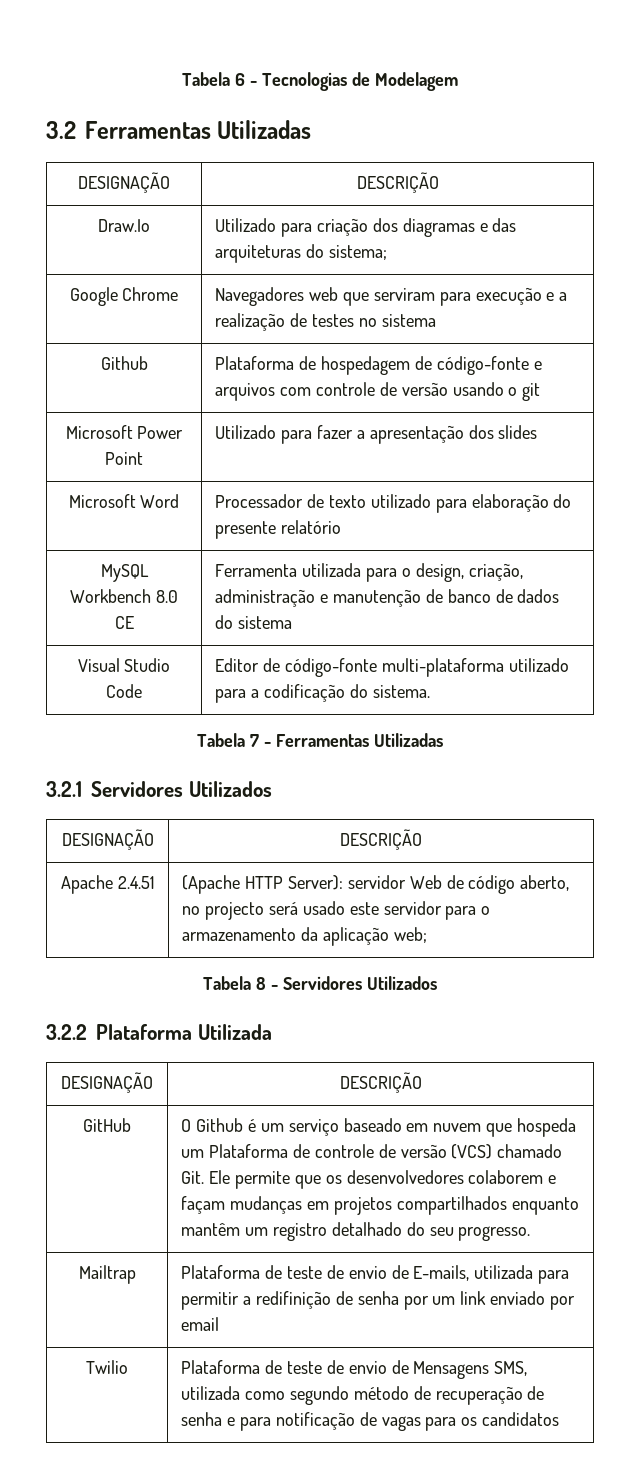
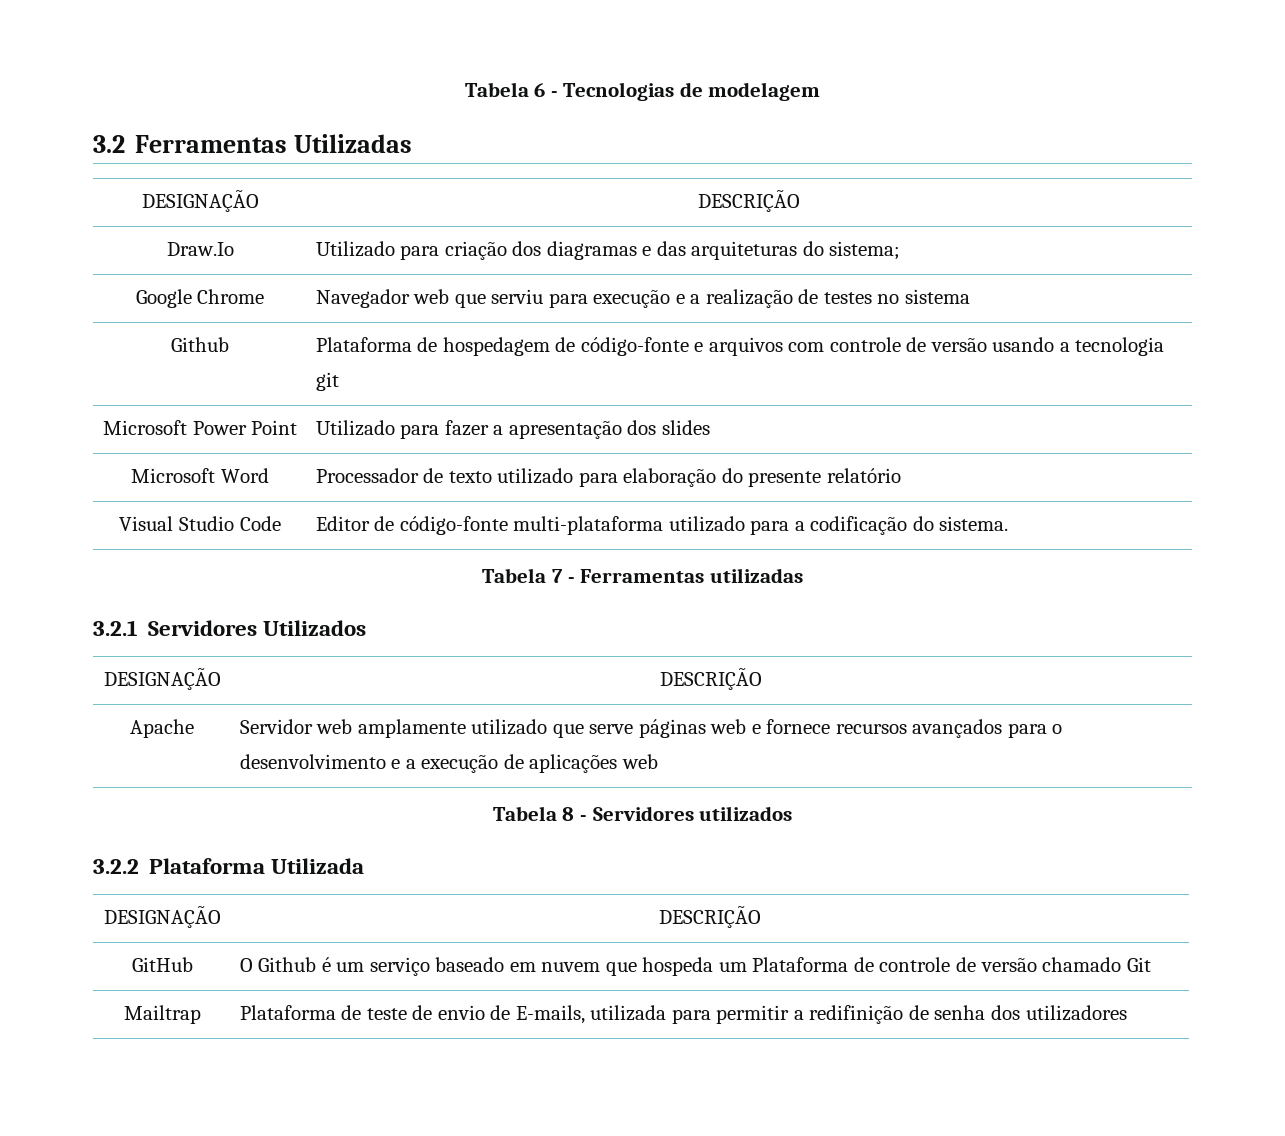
- Tabela 6 - Tecnologias de Modelagem
+ Tabela 6 - Tecnologias de modelagem
- Google Chrome | Navegadores web que serviram para execução e a realização de testes no sistema
+ Google Chrome | Navegador web que serviu para execução e a realização de testes no sistema
- Github | Plataforma de hospedagem de código-fonte e arquivos com controle de versão usando o git
+ Github | Plataforma de hospedagem de código-fonte e arquivos com controle de versão usando a tecnologia git
- MySQL Workbench 8.0 CE | Ferramenta utilizada para o design, criação, administração e manutenção de banco de dados do sistema
- Tabela 7 - Ferramentas Utilizadas
+ Tabela 7 - Ferramentas utilizadas
- Apache 2.4.51 | (Apache HTTP Server): servidor Web de código aberto, no projecto será usado este servidor para o armazenamento da aplicação web;
+ Apache | Servidor web amplamente utilizado que serve páginas web e fornece recursos avançados para o desenvolvimento e a execução de aplicações web
- Tabela 8 - Servidores Utilizados
+ Tabela 8 - Servidores utilizados
- GitHub | O Github é um serviço baseado em nuvem que hospeda um Plataforma de controle de versão (VCS) chamado Git. Ele permite que os desenvolvedores colaborem e façam mudanças em projetos compartilhados enquanto mantêm um registro detalhado do seu progresso.
+ GitHub | O Github é um serviço baseado em nuvem que hospeda um Plataforma de controle de versão chamado Git
- Mailtrap | Plataforma de teste de envio de E-mails, utilizada para permitir a redifinição de senha por um link enviado por email
- Twilio | Plataforma de teste de envio de Mensagens SMS, utilizada como segundo método de recuperação de senha e para notificação de vagas para os candidatos
+ Mailtrap | Plataforma de teste de envio de E-mails, utilizada para permitir a redifinição de senha dos utilizadores

